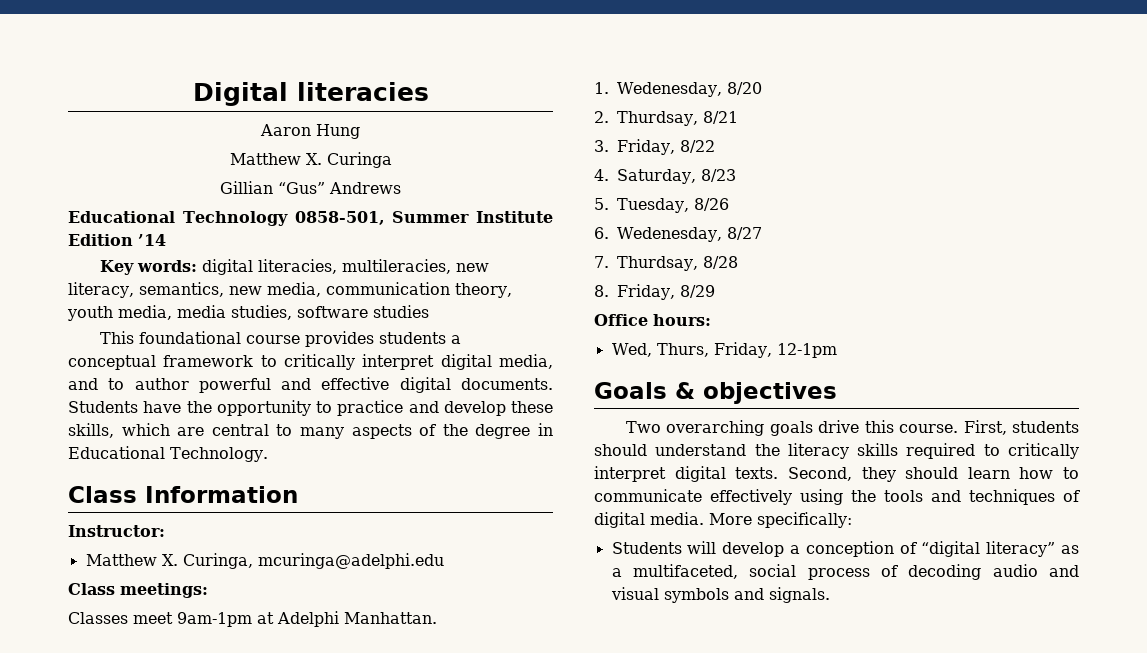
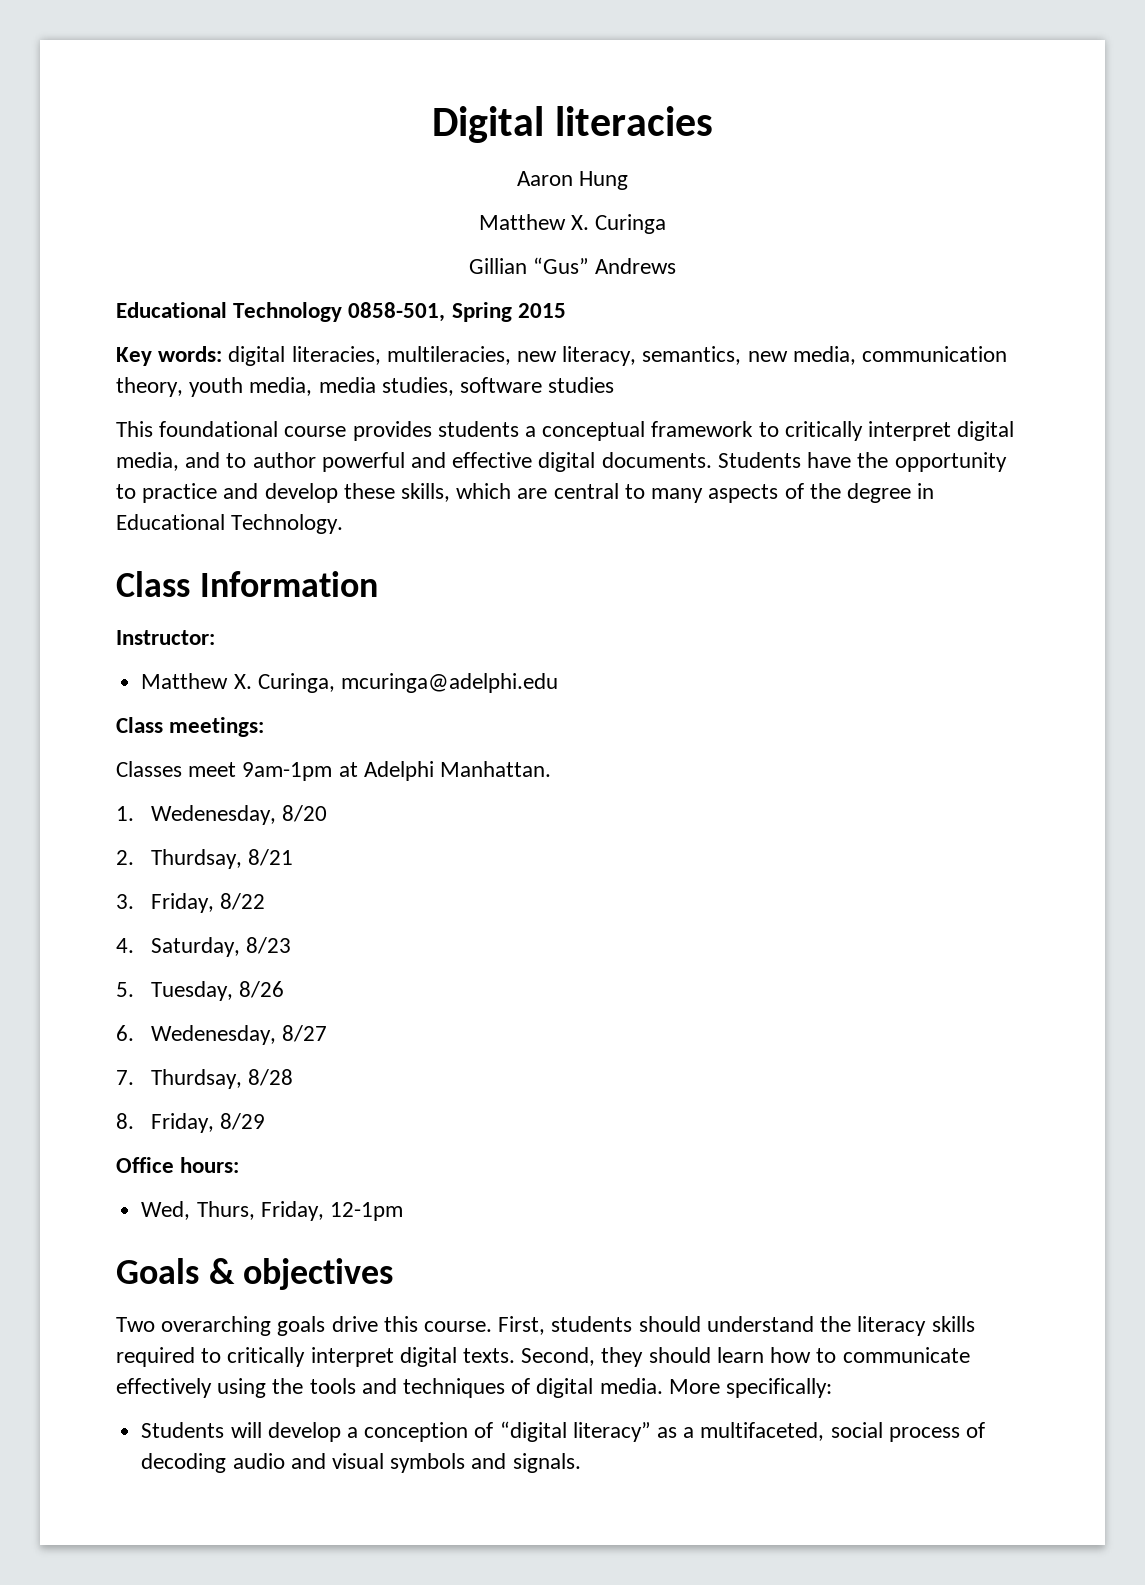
- Educational Technology 0858-501, Summer Institute Edition ’14
+ Educational Technology 0858-501, Spring 2015

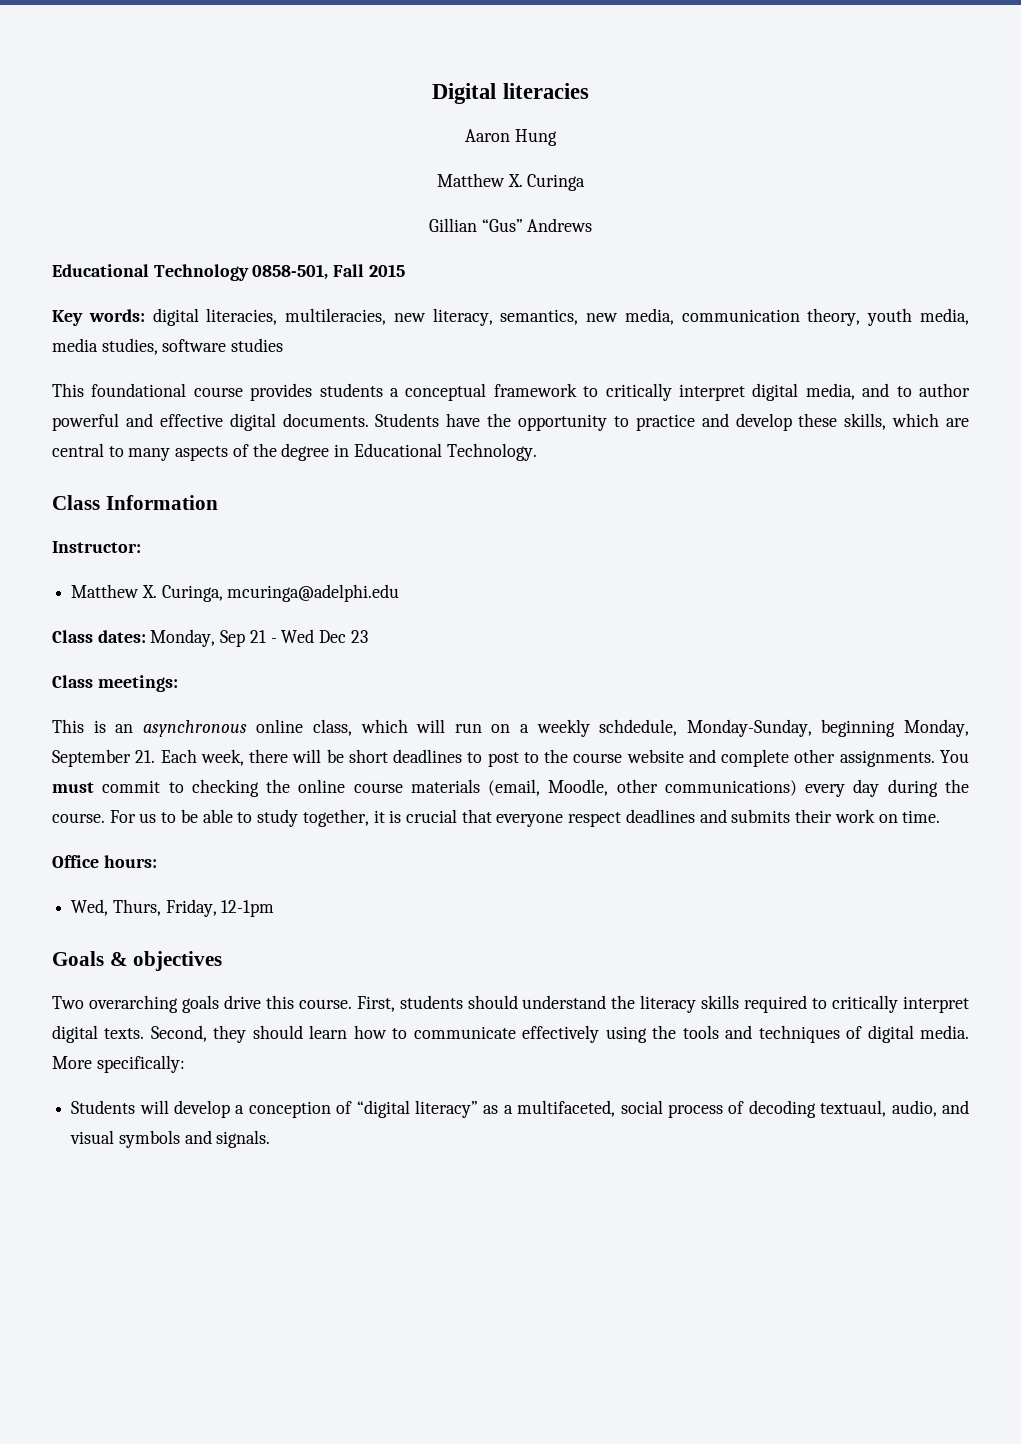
- Educational Technology 0858-501, Spring 2015
+ Educational Technology 0858-501, Fall 2015
+ Class dates: Monday, Sep 21 - Wed Dec 23
  Class meetings:
- Classes meet 9am-1pm at Adelphi Manhattan.
- 1. Wedenesday, 8/20
- 2. Thurdsay, 8/21
- 3. Friday, 8/22
- 4. Saturday, 8/23
- 5. Tuesday, 8/26
- 6. Wedenesday, 8/27
- 7. Thurdsay, 8/28
- 8. Friday, 8/29
+ This is an asynchronous online class, which will run on a weekly schdedule, Monday-Sunday, beginning Monday, September 21. Each week, there will be short deadlines to post to the course website and complete other assignments. You must commit to checking the online course materials (email, Moodle, other communications) every day during the course. For us to be able to study together, it is crucial that everyone respect deadlines and submits their work on time.
- Students will develop a conception of “digital literacy” as a multifaceted, social process of decoding audio and visual symbols and signals.
+ Students will develop a conception of “digital literacy” as a multifaceted, social process of decoding textuaul, audio, and visual symbols and signals.

